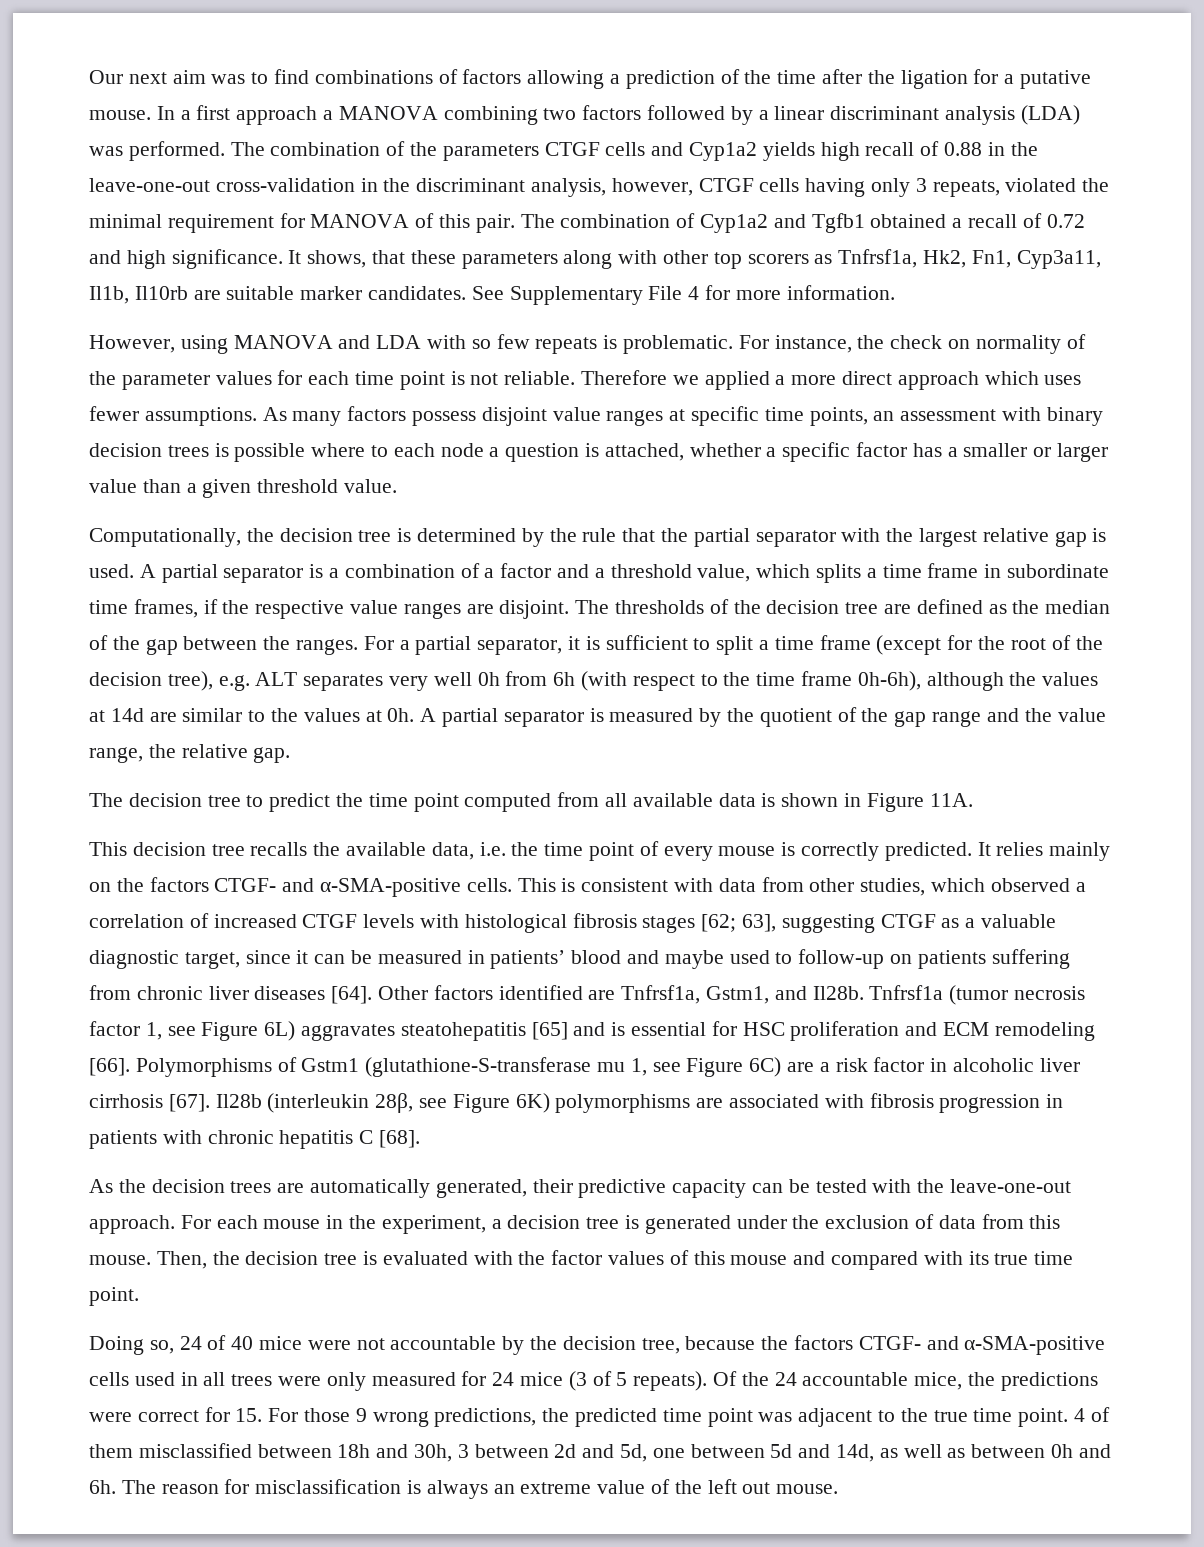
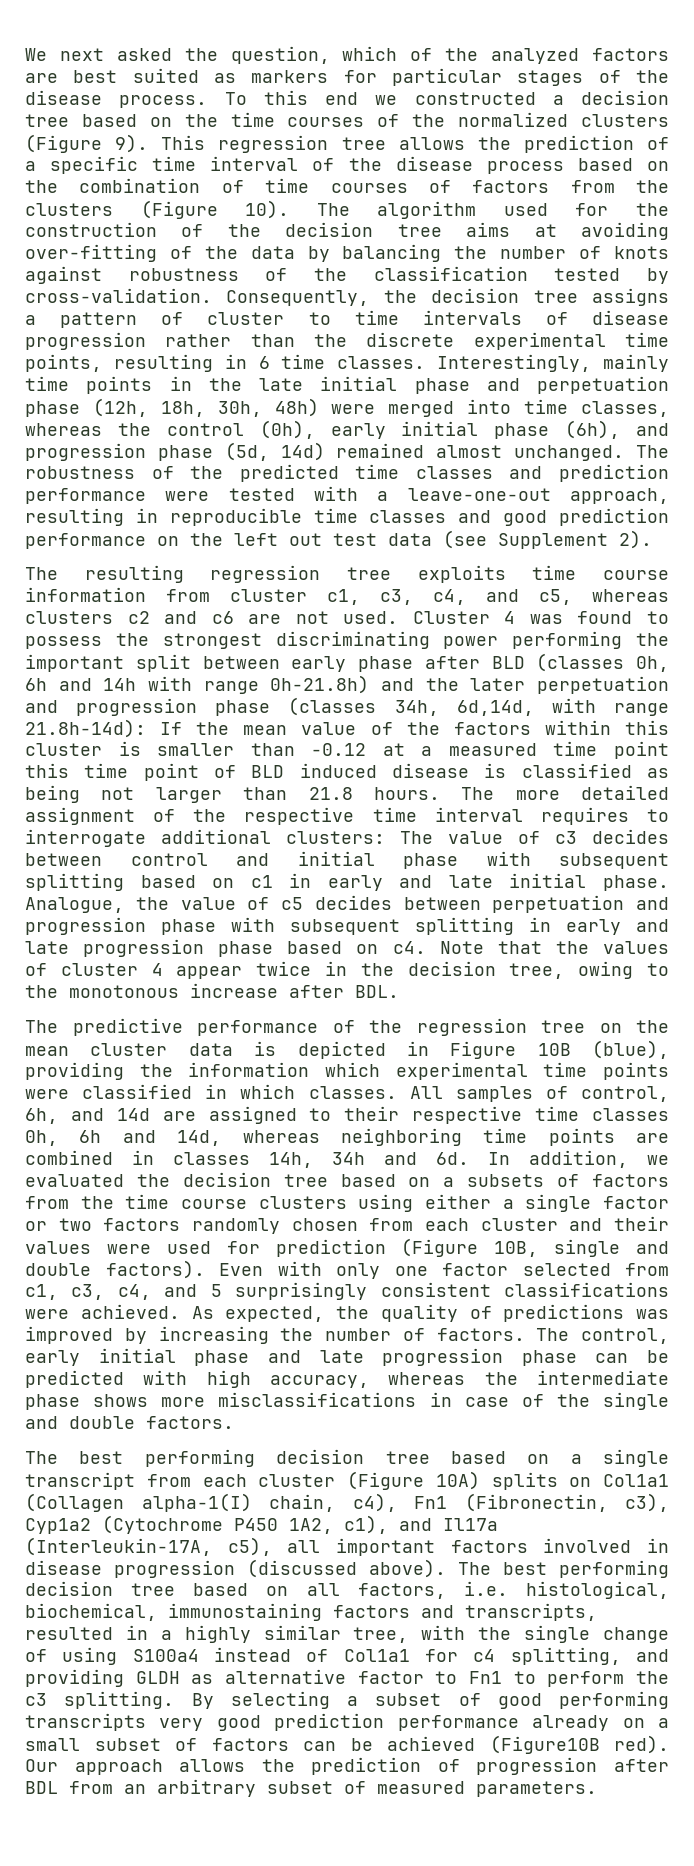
- Our next aim was to find combinations of factors allowing a prediction of the time after the ligation for a putative mouse. In a first approach a MANOVA combining two factors followed by a linear discriminant analysis (LDA) was performed. The combination of the parameters CTGF cells and Cyp1a2 yields high recall of 0.88 in the leave-one-out cross-validation in the discriminant analysis, however, CTGF cells having only 3 repeats, violated the minimal requirement for MANOVA of this pair. The combination of Cyp1a2 and Tgfb1 obtained a recall of 0.72 and high significance. It shows, that these parameters along with other top scorers as Tnfrsf1a, Hk2, Fn1, Cyp3a11, Il1b, Il10rb are suitable marker candidates. See Supplementary File 4 for more information.
- However, using MANOVA and LDA with so few repeats is problematic. For instance, the check on normality of the parameter values for each time point is not reliable. Therefore we applied a more direct approach which uses fewer assumptions. As many factors possess disjoint value ranges at specific time points, an assessment with binary decision trees is possible where to each node a question is attached, whether a specific factor has a smaller or larger value than a given threshold value.
- Computationally, the decision tree is determined by the rule that the partial separator with the largest relative gap is used. A partial separator is a combination of a factor and a threshold value, which splits a time frame in subordinate time frames, if the respective value ranges are disjoint. The thresholds of the decision tree are defined as the median of the gap between the ranges. For a partial separator, it is sufficient to split a time frame (except for the root of the decision tree), e.g. ALT separates very well 0h from 6h (with respect to the time frame 0h-6h), although the values at 14d are similar to the values at 0h. A partial separator is measured by the quotient of the gap range and the value range, the relative gap.
- The decision tree to predict the time point computed from all available data is shown in Figure 11A.
- This decision tree recalls the available data, i.e. the time point of every mouse is correctly predicted. It relies mainly on the factors CTGF- and α-SMA-positive cells. This is consistent with data from other studies, which observed a correlation of increased CTGF levels with histological fibrosis stages [62; 63], suggesting CTGF as a valuable diagnostic target, since it can be measured in patients’ blood and maybe used to follow-up on patients suffering from chronic liver diseases [64]. Other factors identified are Tnfrsf1a, Gstm1, and Il28b. Tnfrsf1a (tumor necrosis factor 1, see Figure 6L) aggravates steatohepatitis [65] and is essential for HSC proliferation and ECM remodeling [66]. Polymorphisms of Gstm1 (glutathione-S-transferase mu 1, see Figure 6C) are a risk factor in alcoholic liver cirrhosis [67]. Il28b (interleukin 28β, see Figure 6K) polymorphisms are associated with fibrosis progression in patients with chronic hepatitis C [68].
- As the decision trees are automatically generated, their predictive capacity can be tested with the leave-one-out approach. For each mouse in the experiment, a decision tree is generated under the exclusion of data from this mouse. Then, the decision tree is evaluated with the factor values of this mouse and compared with its true time point.
- Doing so, 24 of 40 mice were not accountable by the decision tree, because the factors CTGF- and α-SMA-positive cells used in all trees were only measured for 24 mice (3 of 5 repeats). Of the 24 accountable mice, the predictions were correct for 15. For those 9 wrong predictions, the predicted time point was adjacent to the true time point. 4 of them misclassified between 18h and 30h, 3 between 2d and 5d, one between 5d and 14d, as well as between 0h and 6h. The reason for misclassification is always an extreme value of the left out mouse.
+ We next asked the question, which of the analyzed factors are best suited as markers for particular stages of the disease process. To this end we constructed a decision tree based on the time courses of the normalized clusters (Figure 9). This regression tree allows the prediction of a specific time interval of the disease process based on the combination of time courses of factors from the clusters (Figure 10). The algorithm used for the construction of the decision tree aims at avoiding over-fitting of the data by balancing the number of knots against robustness of the classification tested by cross-validation. Consequently, the decision tree assigns a pattern of cluster to time intervals of disease progression rather than the discrete experimental time points, resulting in 6 time classes. Interestingly, mainly time points in the late initial phase and perpetuation phase (12h, 18h, 30h, 48h) were merged into time classes, whereas the control (0h), early initial phase (6h), and progression phase (5d, 14d) remained almost unchanged. The robustness of the predicted time classes and prediction performance were tested with a leave-one-out approach, resulting in reproducible time classes and good prediction performance on the left out test data (see Supplement 2).
+ The resulting regression tree exploits time course information from cluster c1, c3, c4, and c5, whereas clusters c2 and c6 are not used. Cluster 4 was found to possess the strongest discriminating power performing the important split between early phase after BLD (classes 0h, 6h and 14h with range 0h-21.8h) and the later perpetuation and progression phase (classes 34h, 6d,14d, with range 21.8h-14d): If the mean value of the factors within this cluster is smaller than -0.12 at a measured time point this time point of BLD induced disease is classified as being not larger than 21.8 hours. The more detailed assignment of the respective time interval requires to interrogate additional clusters: The value of c3 decides between control and initial phase with subsequent splitting based on c1 in early and late initial phase. Analogue, the value of c5 decides between perpetuation and progression phase with subsequent splitting in early and late progression phase based on c4. Note that the values of cluster 4 appear twice in the decision tree, owing to the monotonous increase after BDL.
+ The predictive performance of the regression tree on the mean cluster data is depicted in Figure 10B (blue), providing the information which experimental time points were classified in which classes. All samples of control, 6h, and 14d are assigned to their respective time classes 0h, 6h and 14d, whereas neighboring time points are combined in classes 14h, 34h and 6d. In addition, we evaluated the decision tree based on a subsets of factors from the time course clusters using either a single factor or two factors randomly chosen from each cluster and their values were used for prediction (Figure 10B, single and double factors). Even with only one factor selected from c1, c3, c4, and 5 surprisingly consistent classifications were achieved. As expected, the quality of predictions was improved by increasing the number of factors. The control, early initial phase and late progression phase can be predicted with high accuracy, whereas the intermediate phase shows more misclassifications in case of the single and double factors.
+ The best performing decision tree based on a single transcript from each cluster (Figure 10A) splits on Col1a1 (Collagen alpha-1(I) chain, c4), Fn1 (Fibronectin, c3), Cyp1a2 (Cytochrome P450 1A2, c1), and Il17a (Interleukin-17A, c5), all important factors involved in disease progression (discussed above). The best performing decision tree based on all factors, i.e. histological, biochemical, immunostaining factors and transcripts, resulted in a highly similar tree, with the single change of using S100a4 instead of Col1a1 for c4 splitting, and providing GLDH as alternative factor to Fn1 to perform the c3 splitting. By selecting a subset of good performing transcripts very good prediction performance already on a small subset of factors can be achieved (Figure10B red). Our approach allows the prediction of progression after BDL from an arbitrary subset of measured parameters.

